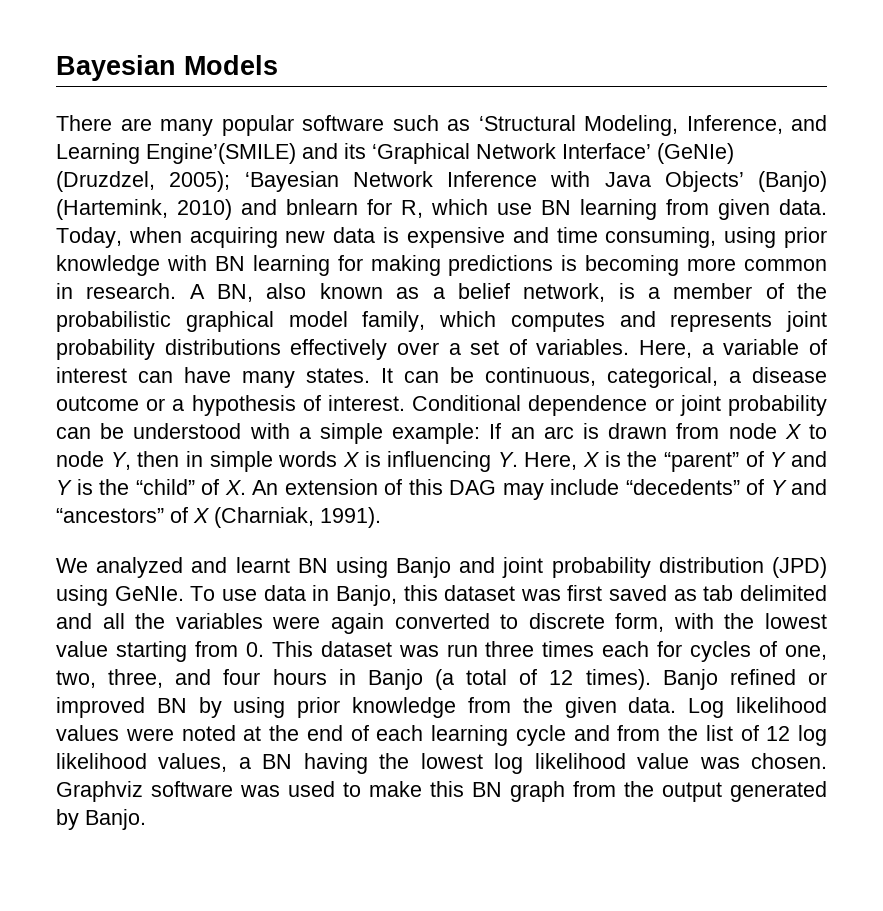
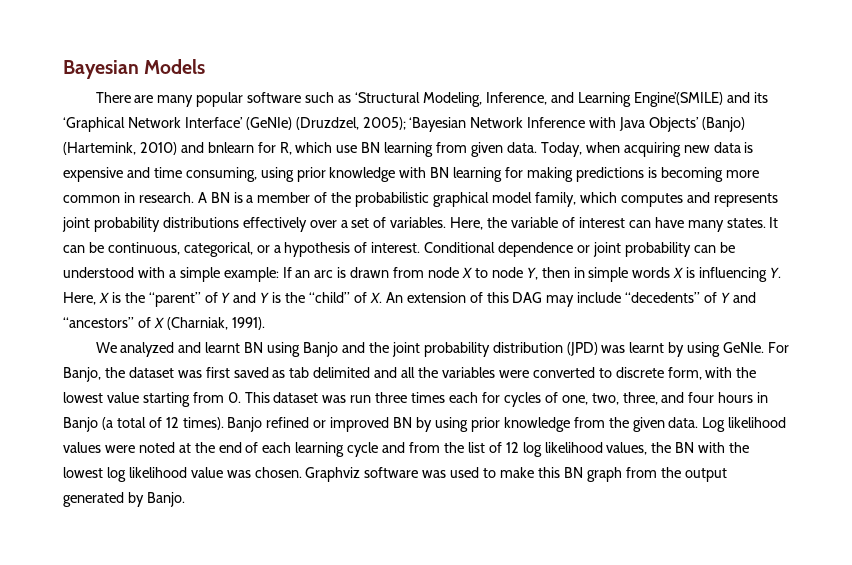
- A BN, also known as a belief network, is a member of the probabilistic graphical model family, which computes and represents joint probability distributions effectively over a set of variables.
+ A BN is a member of the probabilistic graphical model family, which computes and represents joint probability distributions effectively over a set of variables.
- Here, a variable of interest can have many states.
+ Here, the variable of interest can have many states.
- It can be continuous, categorical, a disease outcome or a hypothesis of interest.
+ It can be continuous, categorical, or a hypothesis of interest.
- We analyzed and learnt BN using Banjo and joint probability distribution (JPD) using GeNIe. To use data in Banjo, this dataset was first saved as tab delimited and all the variables were again converted to discrete form, with the lowest value starting from 0. This dataset was run three times each for cycles of one, two, three, and four hours in Banjo (a total of 12 times).
+ We analyzed and learnt BN using Banjo and the joint probability distribution (JPD) was learnt by using GeNIe. For Banjo, the dataset was first saved as tab delimited and all the variables were converted to discrete form, with the lowest value starting from 0. This dataset was run three times each for cycles of one, two, three, and four hours in Banjo (a total of 12 times).
- Log likelihood values were noted at the end of each learning cycle and from the list of 12 log likelihood values, a BN having the lowest log likelihood value was chosen.
+ Log likelihood values were noted at the end of each learning cycle and from the list of 12 log likelihood values, the BN with the lowest log likelihood value was chosen.

